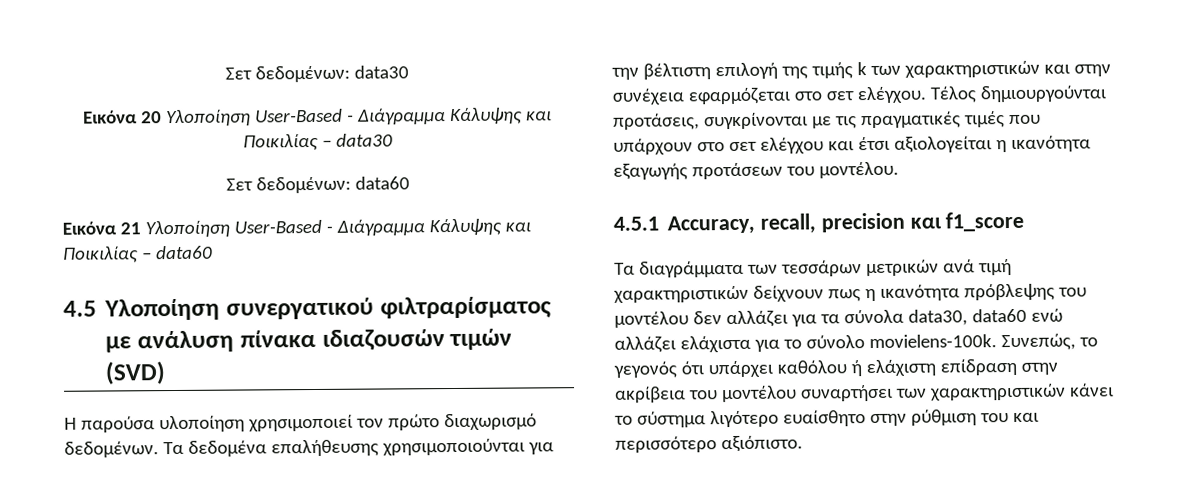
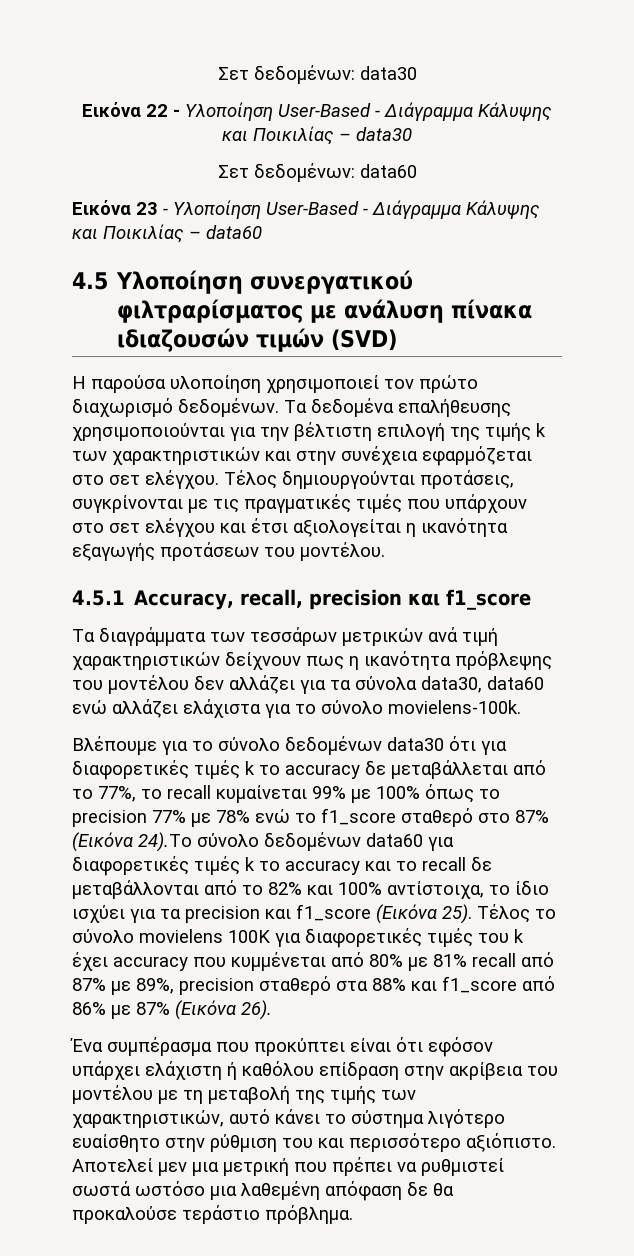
- Εικόνα 20 Υλοποίηση User-Based - Διάγραμμα Κάλυψης και Ποικιλίας – data30
+ Εικόνα 22 - Υλοποίηση User-Based - Διάγραμμα Κάλυψης και Ποικιλίας – data30
- Εικόνα 21 Υλοποίηση User-Based - Διάγραμμα Κάλυψης και Ποικιλίας – data60
+ Εικόνα 23 - Υλοποίηση User-Based - Διάγραμμα Κάλυψης και Ποικιλίας – data60
- Τα διαγράμματα των τεσσάρων μετρικών ανά τιμή χαρακτηριστικών δείχνουν πως η ικανότητα πρόβλεψης του μοντέλου δεν αλλάζει για τα σύνολα data30, data60 ενώ αλλάζει ελάχιστα για το σύνολο movielens-100k. Συνεπώς, το γεγονός ότι υπάρχει καθόλου ή ελάχιστη επίδραση στην ακρίβεια του μοντέλου συναρτήσει των χαρακτηριστικών κάνει το σύστημα λιγότερο ευαίσθητο στην ρύθμιση του και περισσότερο αξιόπιστο.
+ Τα διαγράμματα των τεσσάρων μετρικών ανά τιμή χαρακτηριστικών δείχνουν πως η ικανότητα πρόβλεψης του μοντέλου δεν αλλάζει για τα σύνολα data30, data60 ενώ αλλάζει ελάχιστα για το σύνολο movielens-100k.
+ Βλέπουμε για το σύνολο δεδομένων data30 ότι για διαφορετικές τιμές k το accuracy δε μεταβάλλεται από το 77%, το recall κυμαίνεται 99% με 100% όπως το precision 77% με 78% ενώ το f1_score σταθερό στο 87% (Εικόνα 24).Το σύνολο δεδομένων data60 για διαφορετικές τιμές k το accuracy και το recall δε μεταβάλλονται από το 82% και 100% αντίστοιχα, το ίδιο ισχύει για τα precision και f1_score (Εικόνα 25). Τέλος το σύνολο movielens 100K για διαφορετικές τιμές του k έχει accuracy που κυμμένεται από 80% με 81% recall από 87% με 89%, precision σταθερό στα 88% και f1_score από 86% με 87% (Εικόνα 26).
+ Ένα συμπέρασμα που προκύπτει είναι ότι εφόσον υπάρχει ελάχιστη ή καθόλου επίδραση στην ακρίβεια του μοντέλου με τη μεταβολή της τιμής των χαρακτηριστικών, αυτό κάνει το σύστημα λιγότερο ευαίσθητο στην ρύθμιση του και περισσότερο αξιόπιστο.
+ Αποτελεί μεν μια μετρική που πρέπει να ρυθμιστεί σωστά ωστόσο μια λαθεμένη απόφαση δε θα προκαλούσε τεράστιο πρόβλημα.

